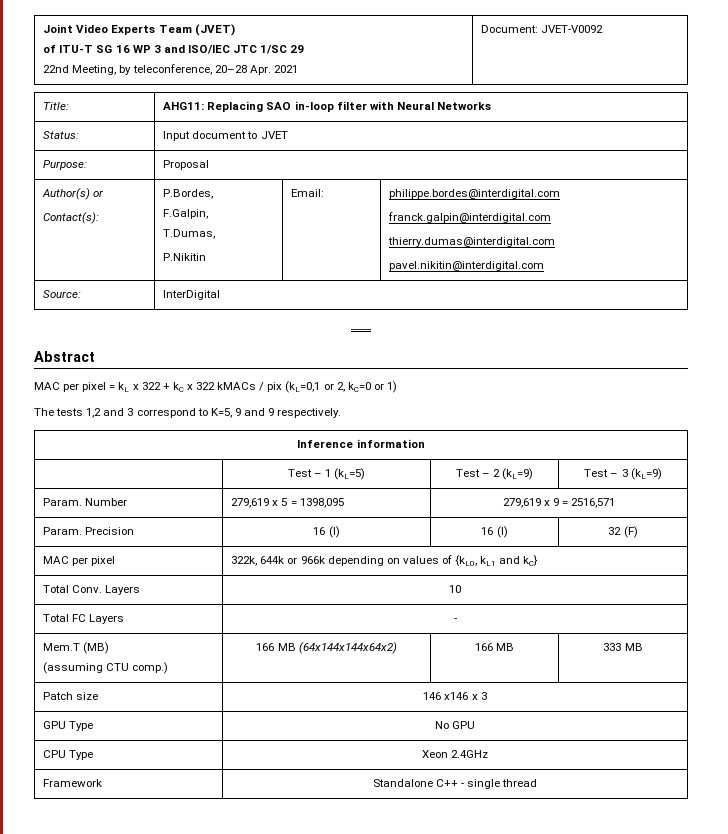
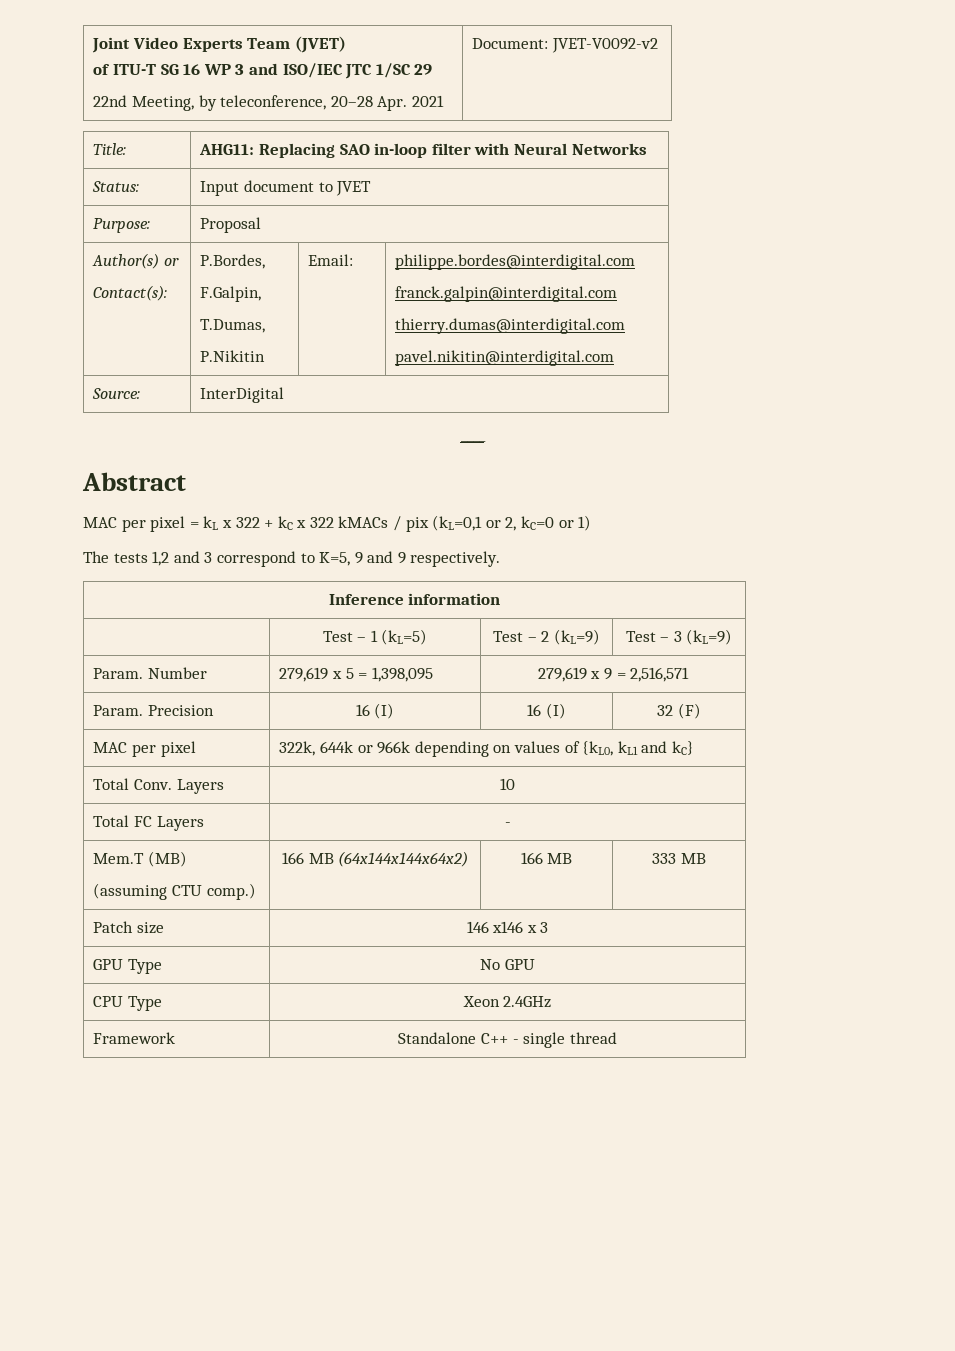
  Joint Video Experts Team (JVET)
  of ITU-T SG 16 WP 3 and ISO/IEC JTC 1/SC 29
- 22nd Meeting, by teleconference, 20–28 Apr. 2021 | Document: JVET-V0092
+ 22nd Meeting, by teleconference, 20–28 Apr. 2021 | Document: JVET-V0092-v2
- Param. Number | 279,619 x 5 = 1398,095 | 279,619 x 9 = 2516,571
+ Param. Number | 279,619 x 5 = 1,398,095 | 279,619 x 9 = 2,516,571

